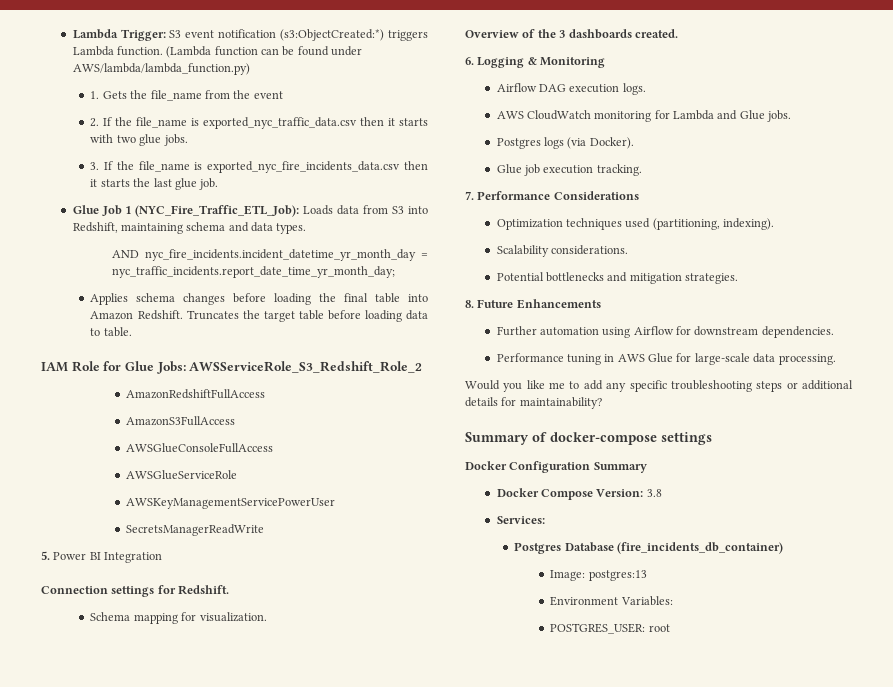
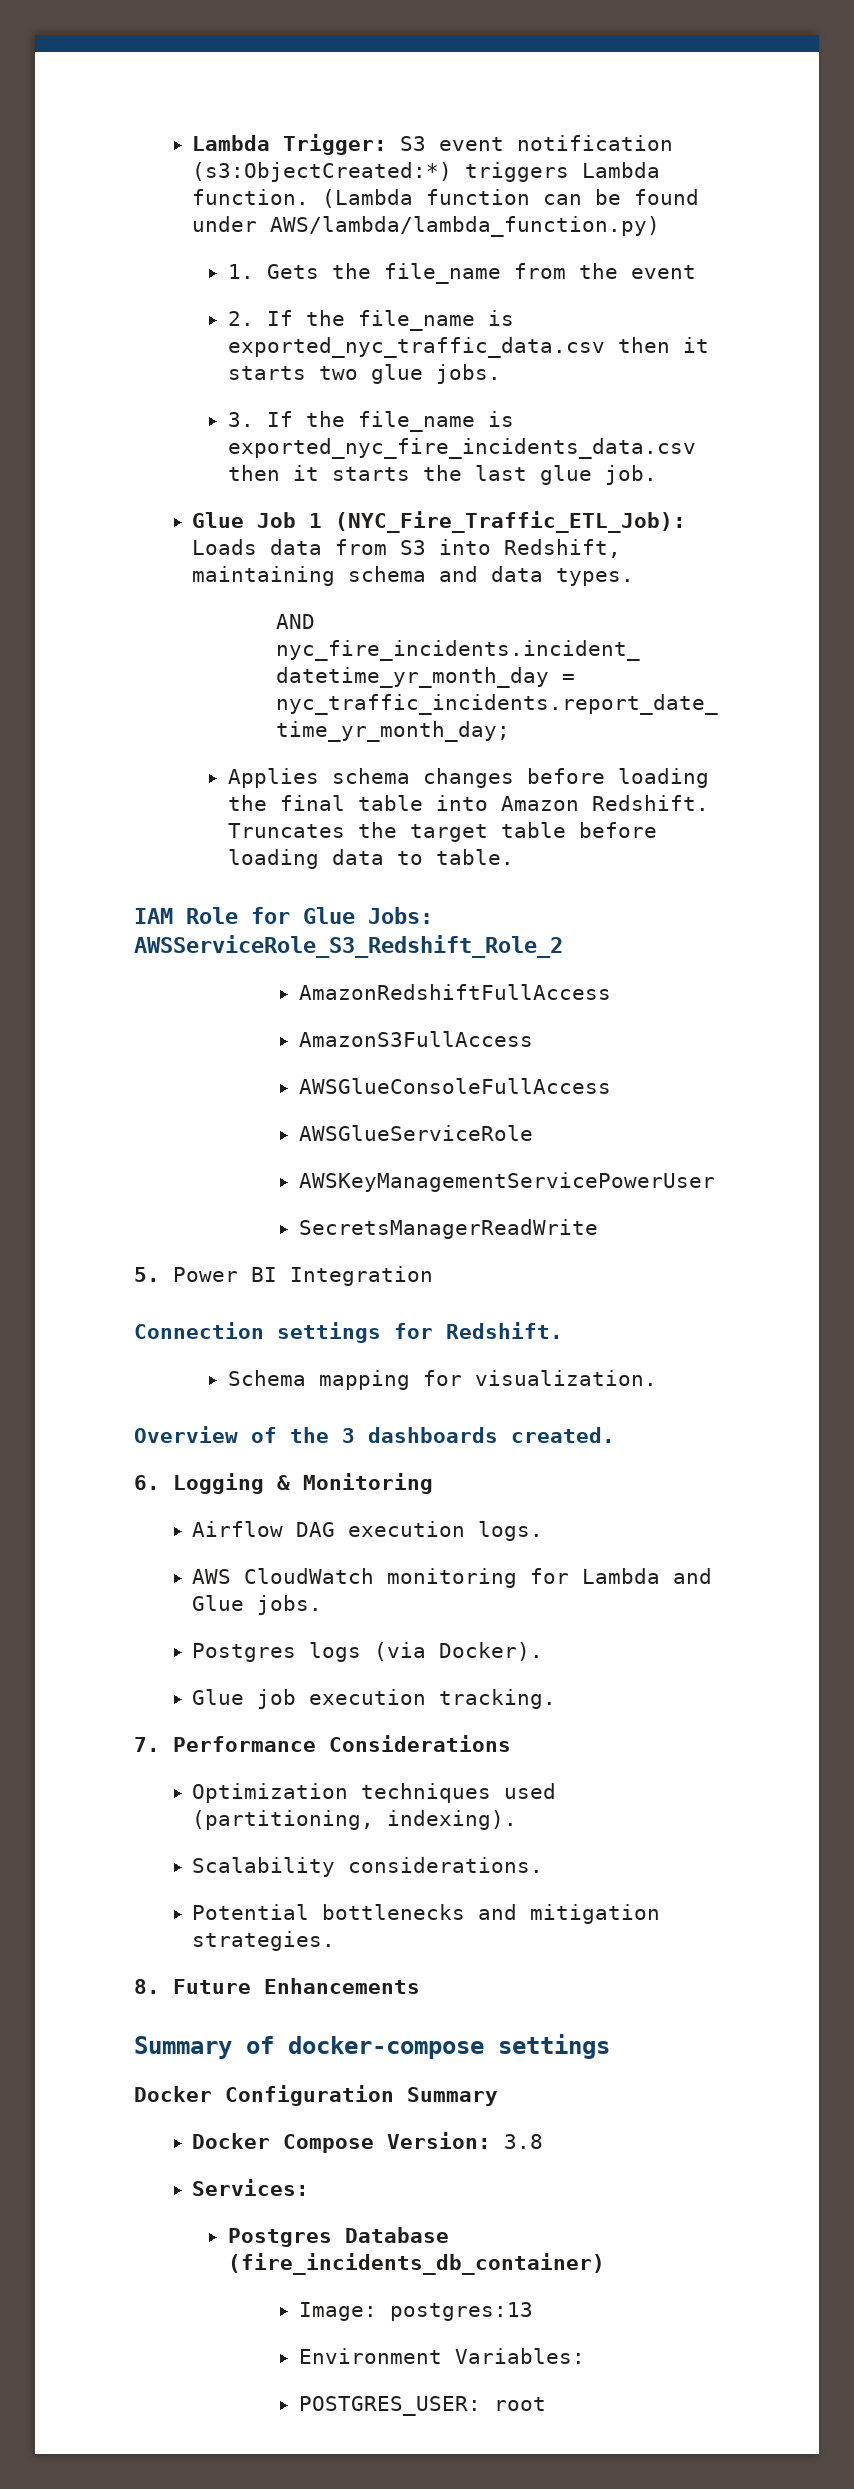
- 2. If the file_name is exported_nyc_traffic_data.csv then it starts with two glue jobs.
+ 2. If the file_name is exported_nyc_traffic_data.csv then it starts two glue jobs.
- Further automation using Airflow for downstream dependencies.
- Performance tuning in AWS Glue for large-scale data processing.
- Would you like me to add any specific troubleshooting steps or additional details for maintainability?

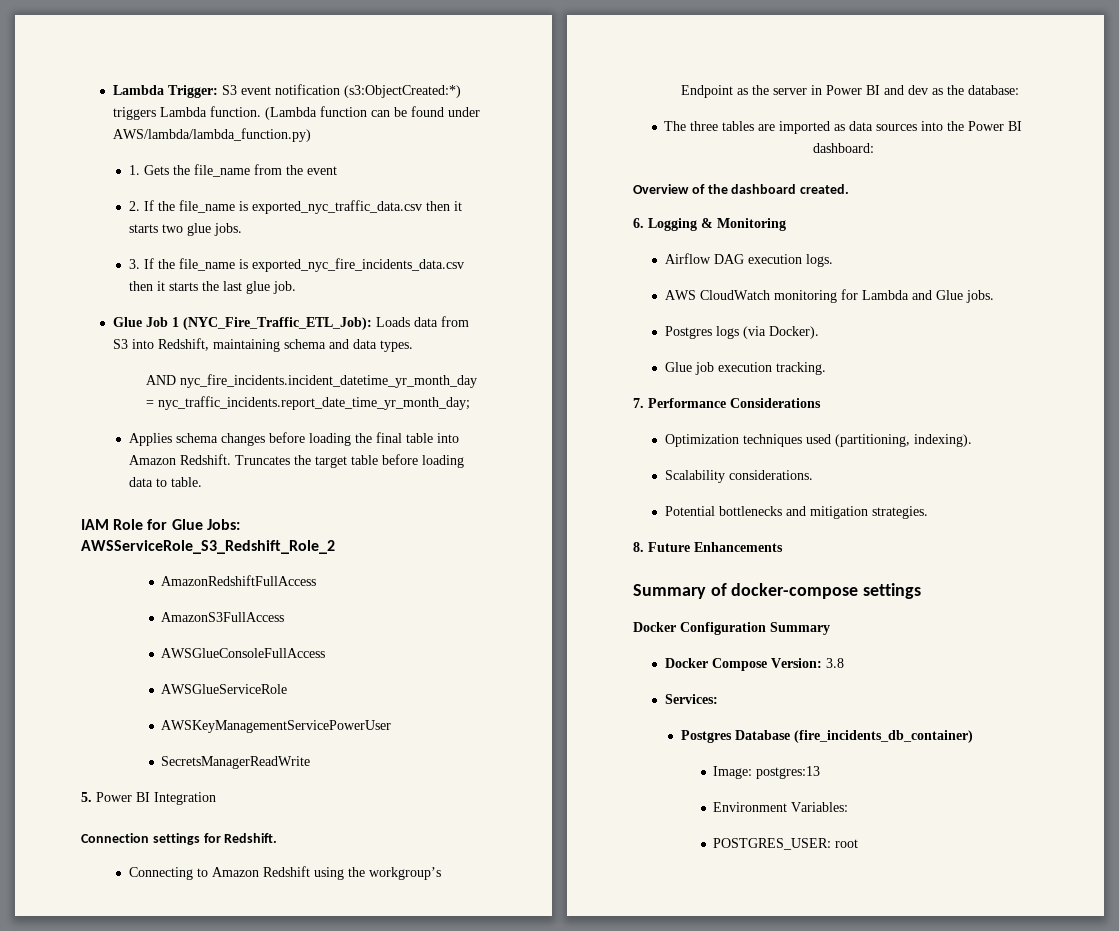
- Schema mapping for visualization.
+ Connecting to Amazon Redshift using the workgroup’s Endpoint as the server in Power BI and dev as the database:
+ The three tables are imported as data sources into the Power BI dashboard:
- Overview of the 3 dashboards created.
+ Overview of the dashboard created.

